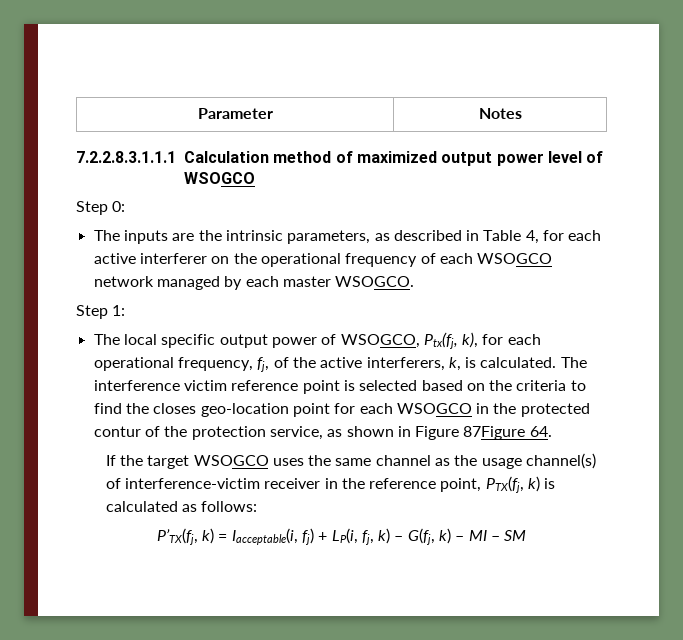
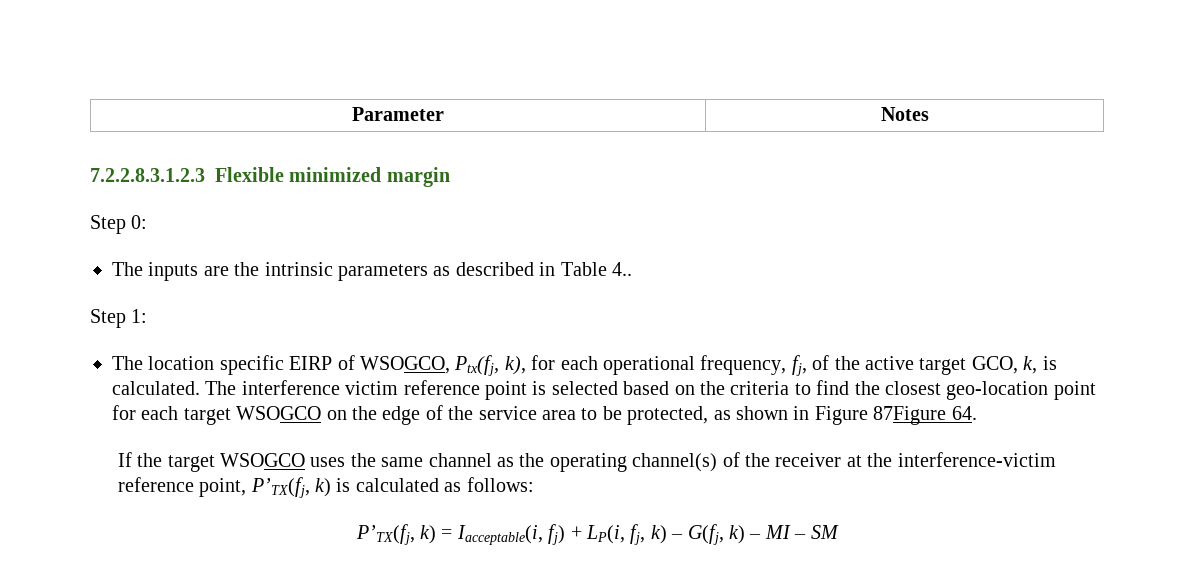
- 7.2.2.8.3.1.1.1 Calculation method of maximized output power level of WSOGCO
+ 7.2.2.8.3.1.2.3 Flexible minimized margin
- The inputs are the intrinsic parameters, as described in Table 4, for each active interferer on the operational frequency of each WSOGCO network managed by each master WSOGCO.
+ The inputs are the intrinsic parameters as described in Table 4..
- The local specific output power of WSOGCO, Ptx(fj, k), for each operational frequency, fj, of the active interferers, k, is calculated.
+ The location specific EIRP of WSOGCO, Ptx(fj, k), for each operational frequency, fj, of the active target GCO, k, is calculated.
- The interference victim reference point is selected based on the criteria to find the closes geo-location point for each WSOGCO in the protected contur of the protection service, as shown in Figure 87Figure 64.
+ The interference victim reference point is selected based on the criteria to find the closest geo-location point for each target WSOGCO on the edge of the service area to be protected, as shown in Figure 87Figure 64.
- If the target WSOGCO uses the same channel as the usage channel(s) of interference-victim receiver in the reference point, PTX(fj, k) is calculated as follows:
+ If the target WSOGCO uses the same channel as the operating channel(s) of the receiver at the interference-victim reference point, P’TX(fj, k) is calculated as follows:

